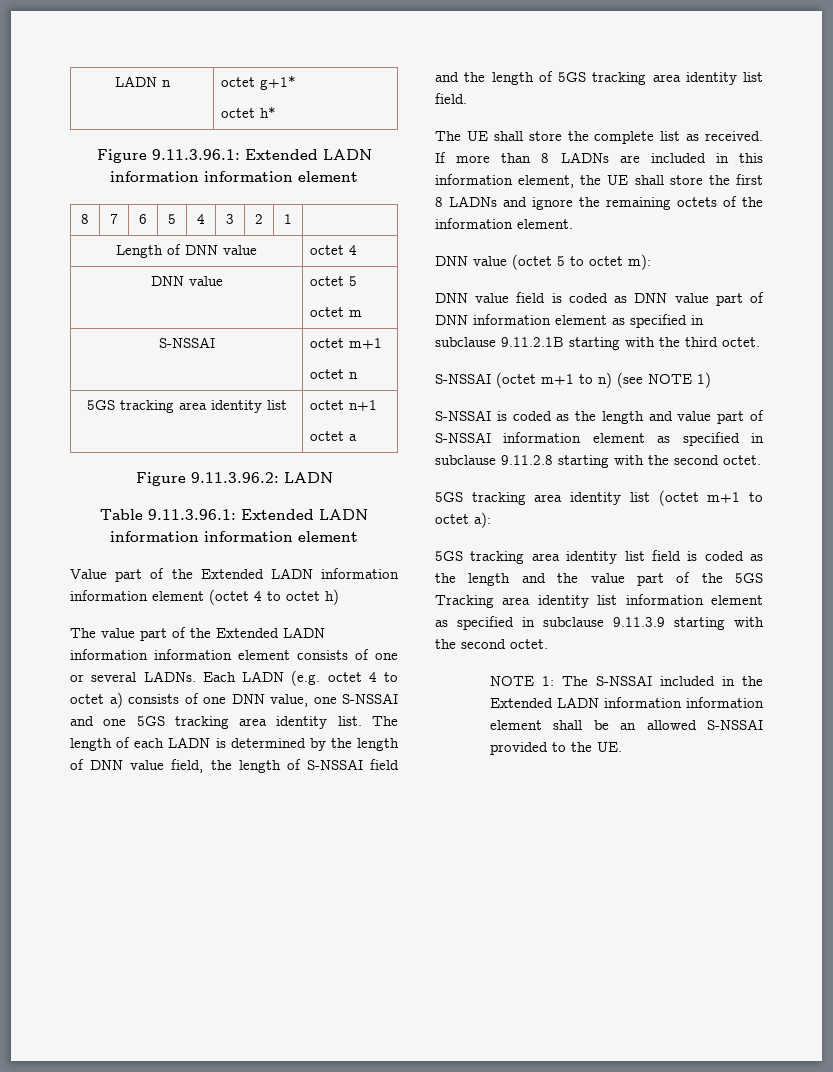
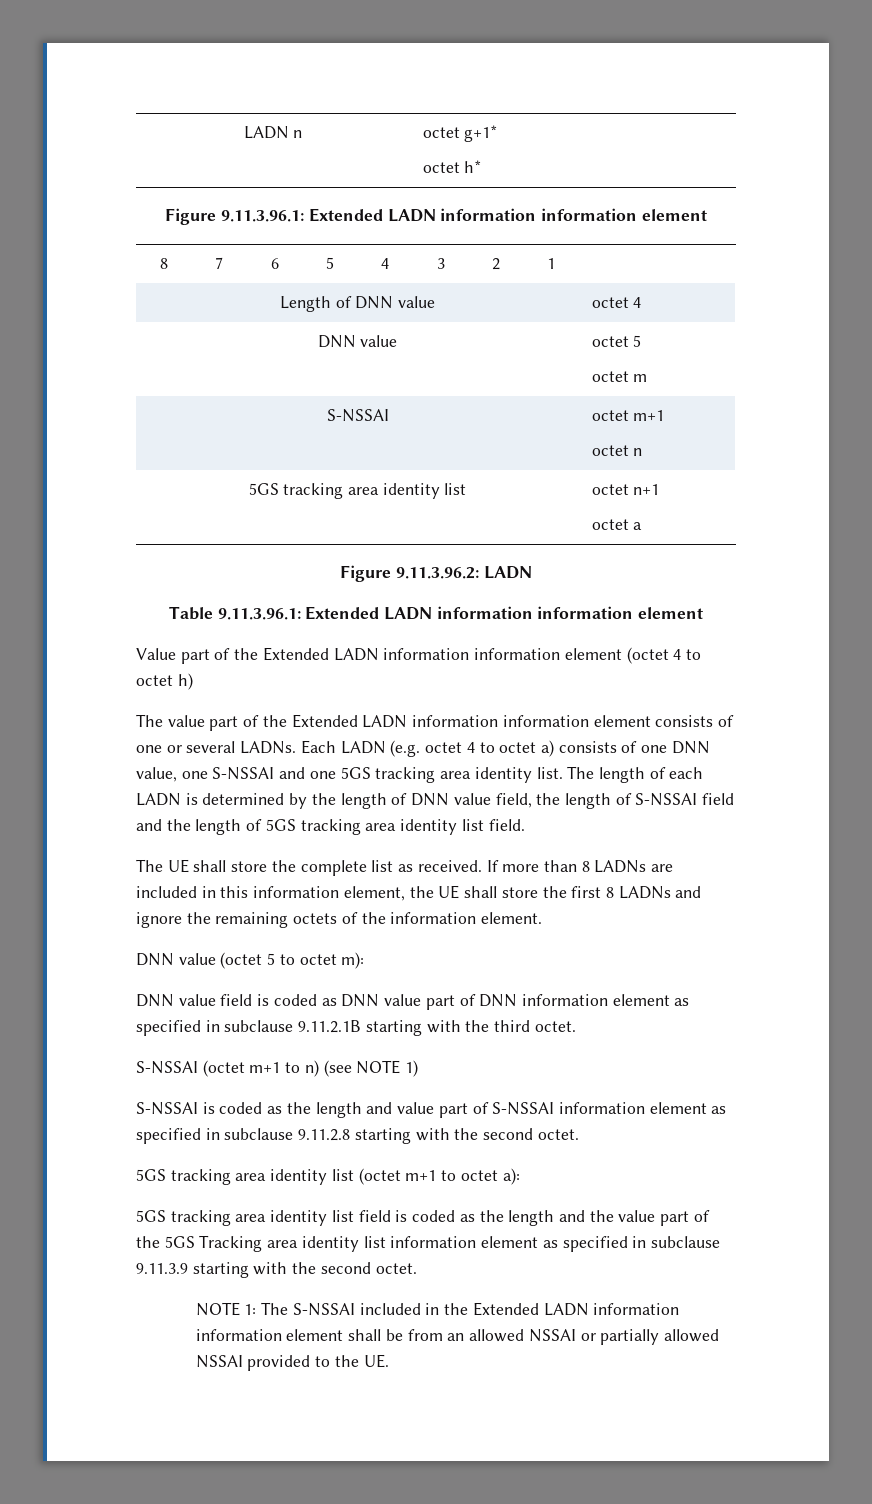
- NOTE 1: The S-NSSAI included in the Extended LADN information information element shall be an allowed S-NSSAI provided to the UE.
+ NOTE 1: The S-NSSAI included in the Extended LADN information information element shall be from an allowed NSSAI or partially allowed NSSAI provided to the UE.

